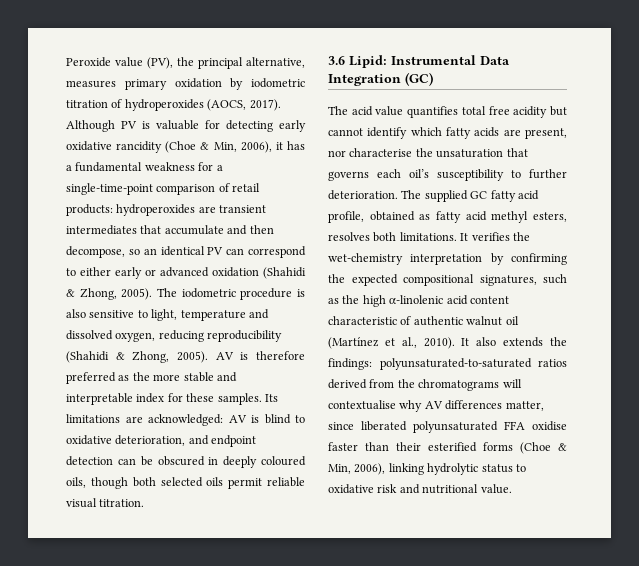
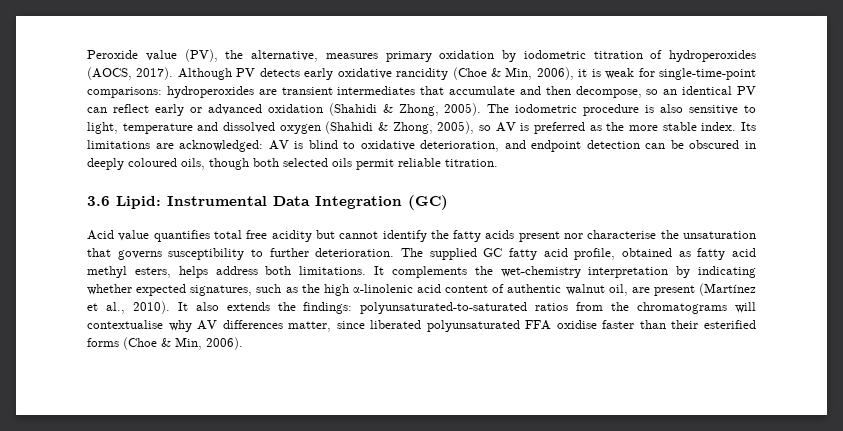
- Peroxide value (PV), the principal alternative, measures primary oxidation by iodometric titration of hydroperoxides (AOCS, 2017).
+ Peroxide value (PV), the alternative, measures primary oxidation by iodometric titration of hydroperoxides (AOCS, 2017).
- Although PV is valuable for detecting early oxidative rancidity (Choe & Min, 2006), it has a fundamental weakness for a single-time-point comparison of retail products: hydroperoxides are transient intermediates that accumulate and then decompose, so an identical PV can correspond to either early or advanced oxidation (Shahidi & Zhong, 2005).
+ Although PV detects early oxidative rancidity (Choe & Min, 2006), it is weak for single-time-point comparisons: hydroperoxides are transient intermediates that accumulate and then decompose, so an identical PV can reflect early or advanced oxidation (Shahidi & Zhong, 2005).
- The iodometric procedure is also sensitive to light, temperature and dissolved oxygen, reducing reproducibility (Shahidi & Zhong, 2005). AV is therefore preferred as the more stable and interpretable index for these samples.
+ The iodometric procedure is also sensitive to light, temperature and dissolved oxygen (Shahidi & Zhong, 2005), so AV is preferred as the more stable index.
- Its limitations are acknowledged: AV is blind to oxidative deterioration, and endpoint detection can be obscured in deeply coloured oils, though both selected oils permit reliable visual titration.
+ Its limitations are acknowledged: AV is blind to oxidative deterioration, and endpoint detection can be obscured in deeply coloured oils, though both selected oils permit reliable titration.
- The acid value quantifies total free acidity but cannot identify which fatty acids are present, nor characterise the unsaturation that governs each oil’s susceptibility to further deterioration.
+ Acid value quantifies total free acidity but cannot identify the fatty acids present nor characterise the unsaturation that governs susceptibility to further deterioration.
- The supplied GC fatty acid profile, obtained as fatty acid methyl esters, resolves both limitations.
+ The supplied GC fatty acid profile, obtained as fatty acid methyl esters, helps address both limitations.
- It verifies the wet-chemistry interpretation by confirming the expected compositional signatures, such as the high α-linolenic acid content characteristic of authentic walnut oil (Martínez et al., 2010).
+ It complements the wet-chemistry interpretation by indicating whether expected signatures, such as the high α-linolenic acid content of authentic walnut oil, are present (Martínez et al., 2010).
- It also extends the findings: polyunsaturated-to-saturated ratios derived from the chromatograms will contextualise why AV differences matter, since liberated polyunsaturated FFA oxidise faster than their esterified forms (Choe & Min, 2006), linking hydrolytic status to oxidative risk and nutritional value.
+ It also extends the findings: polyunsaturated-to-saturated ratios from the chromatograms will contextualise why AV differences matter, since liberated polyunsaturated FFA oxidise faster than their esterified forms (Choe & Min, 2006).

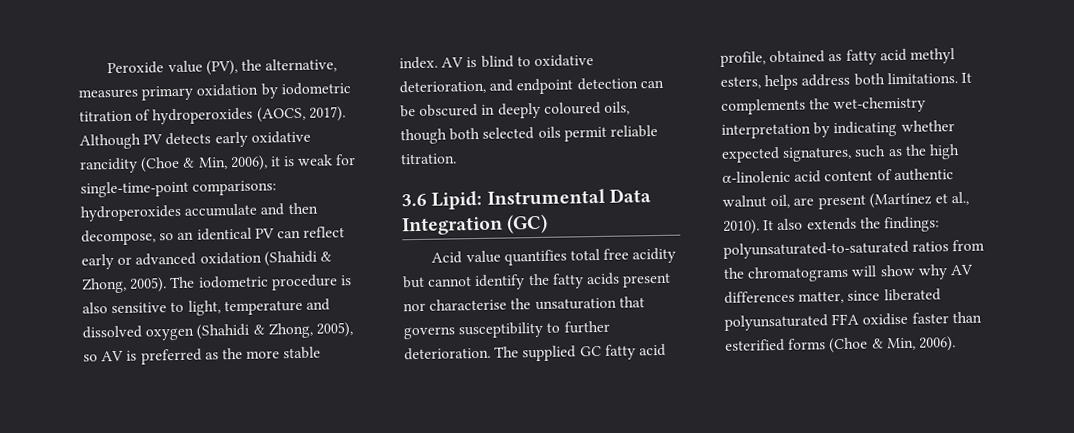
- Although PV detects early oxidative rancidity (Choe & Min, 2006), it is weak for single-time-point comparisons: hydroperoxides are transient intermediates that accumulate and then decompose, so an identical PV can reflect early or advanced oxidation (Shahidi & Zhong, 2005).
+ Although PV detects early oxidative rancidity (Choe & Min, 2006), it is weak for single-time-point comparisons: hydroperoxides accumulate and then decompose, so an identical PV can reflect early or advanced oxidation (Shahidi & Zhong, 2005).
- Its limitations are acknowledged: AV is blind to oxidative deterioration, and endpoint detection can be obscured in deeply coloured oils, though both selected oils permit reliable titration.
+ AV is blind to oxidative deterioration, and endpoint detection can be obscured in deeply coloured oils, though both selected oils permit reliable titration.
- It also extends the findings: polyunsaturated-to-saturated ratios from the chromatograms will contextualise why AV differences matter, since liberated polyunsaturated FFA oxidise faster than their esterified forms (Choe & Min, 2006).
+ It also extends the findings: polyunsaturated-to-saturated ratios from the chromatograms will show why AV differences matter, since liberated polyunsaturated FFA oxidise faster than esterified forms (Choe & Min, 2006).

